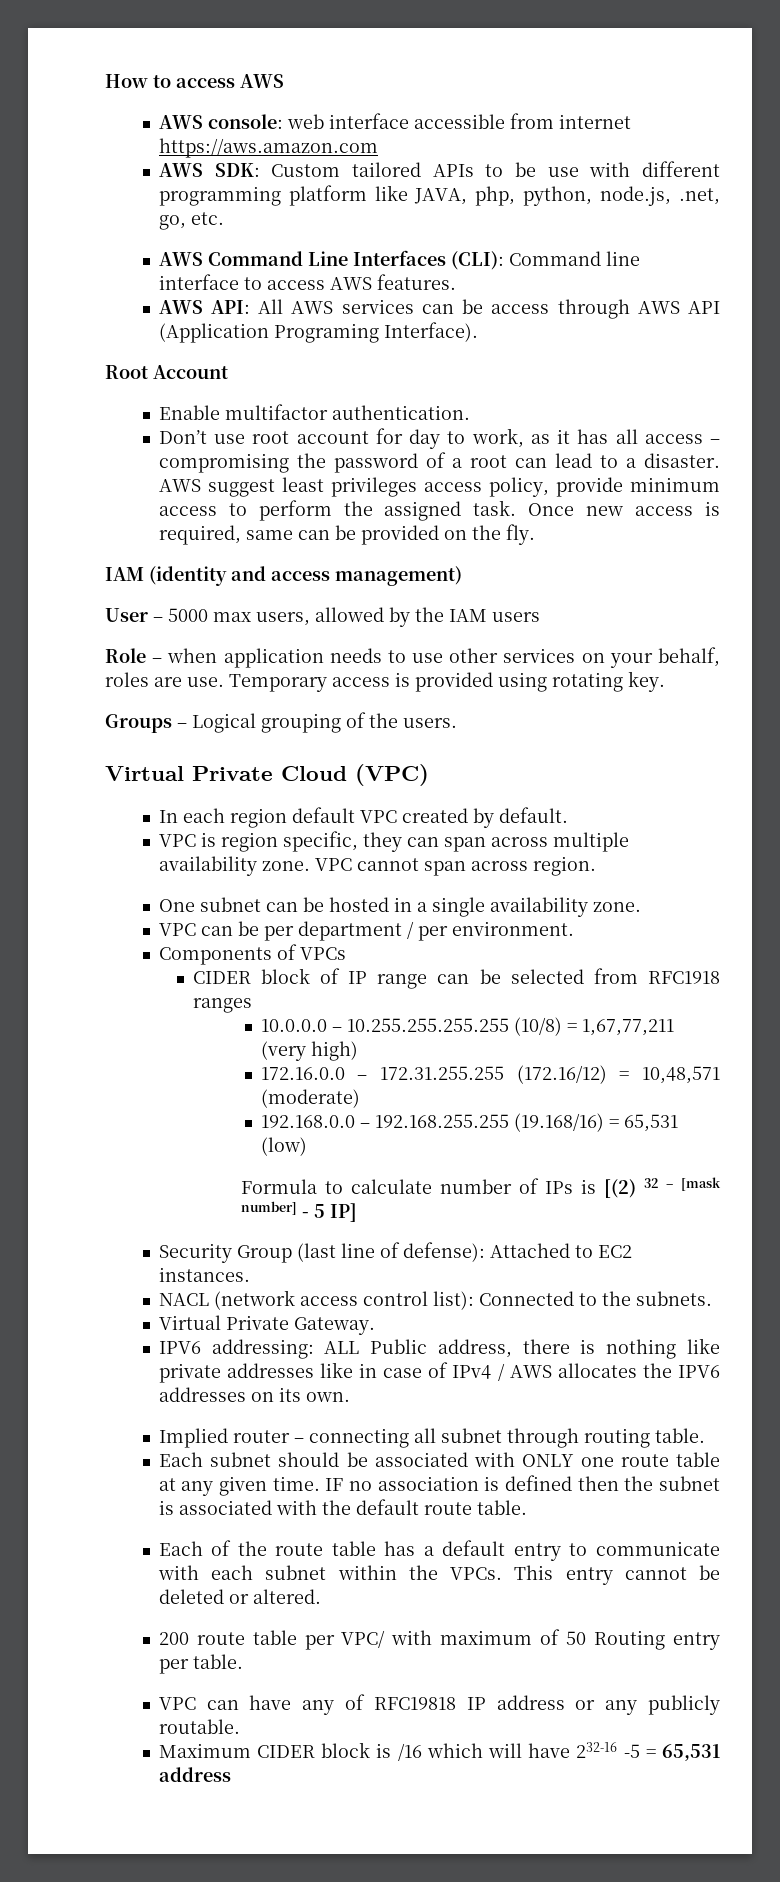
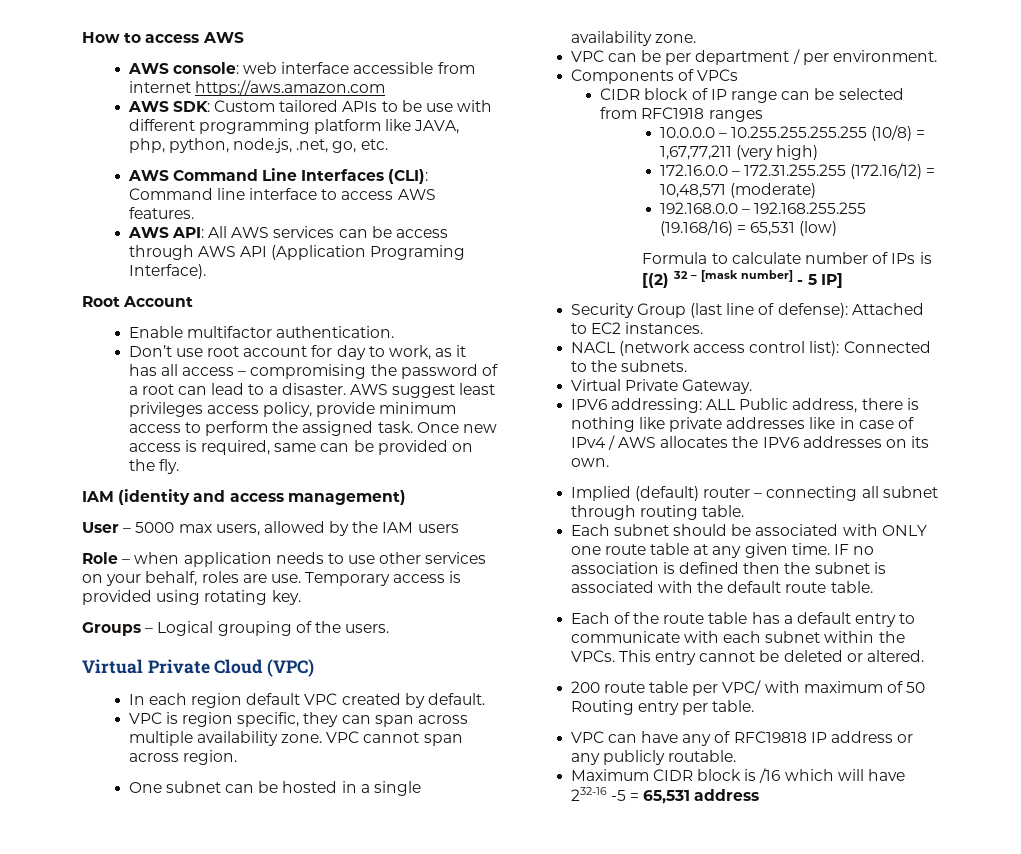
- CIDER block of IP range can be selected from RFC1918 ranges
+ CIDR block of IP range can be selected from RFC1918 ranges
- Implied router – connecting all subnet through routing table.
+ Implied (default) router – connecting all subnet through routing table.
- Maximum CIDER block is /16 which will have 232-16 -5 = 65,531 address
+ Maximum CIDR block is /16 which will have 232-16 -5 = 65,531 address

